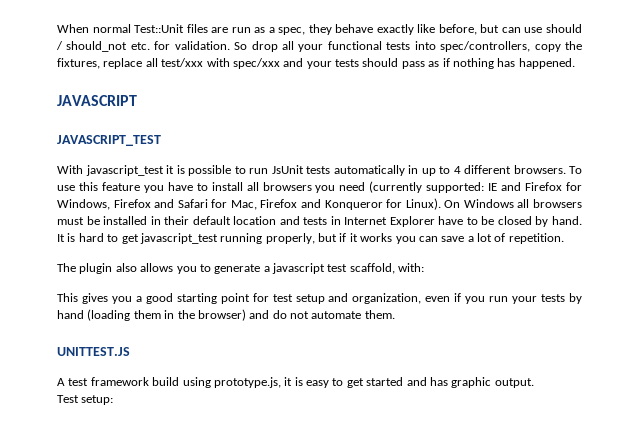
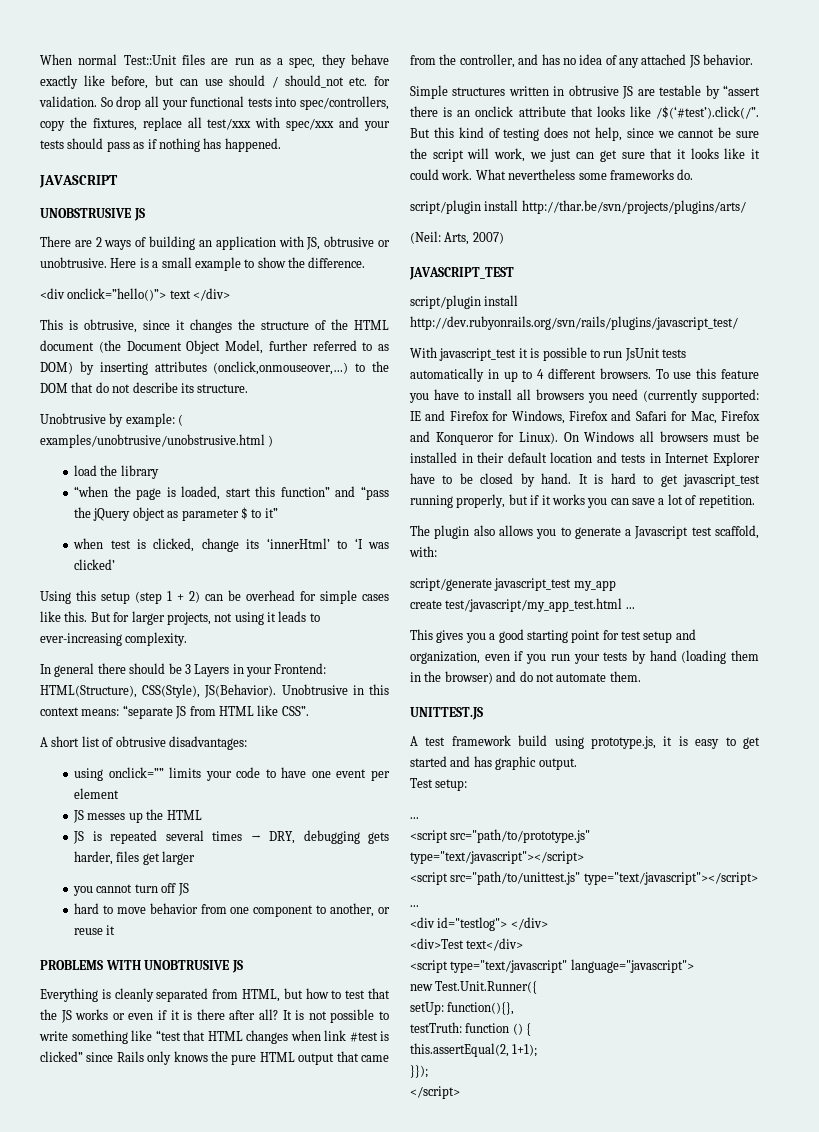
+ UNOBSTRUSIVE JS
+ There are 2 ways of building an application with JS, obtrusive or unobtrusive. Here is a small example to show the difference.
+ <div onclick=”hello()”> text </div>
+ This is obtrusive, since it changes the structure of the HTML document (the Document Object Model, further referred to as DOM) by inserting attributes (onclick,onmouseover,…) to the DOM that do not describe its structure.
+ Unobtrusive by example: ( examples/unobtrusive/unobstrusive.html )
+ load the library
+ “when the page is loaded, start this function” and “pass the jQuery object as parameter $ to it”
+ when test is clicked, change its ‘innerHtml’ to ‘I was clicked’
+ Using this setup (step 1 + 2) can be overhead for simple cases like this. But for larger projects, not using it leads to ever-increasing complexity.
+ In general there should be 3 Layers in your Frontend: HTML(Structure), CSS(Style), JS(Behavior). Unobtrusive in this context means: “separate JS from HTML like CSS”.
+ A short list of obtrusive disadvantages:
+ using onclick=”” limits your code to have one event per element
+ JS messes up the HTML
+ JS is repeated several times → DRY, debugging gets harder, files get larger
+ you cannot turn off JS
+ hard to move behavior from one component to another, or reuse it
+ PROBLEMS WITH UNOBTRUSIVE JS
+ Everything is cleanly separated from HTML, but how to test that the JS works or even if it is there after all? It is not possible to write something like “test that HTML changes when link #test is clicked” since Rails only knows the pure HTML output that came from the controller, and has no idea of any attached JS behavior.
+ Simple structures written in obtrusive JS are testable by “assert there is an onclick attribute that looks like /$(‘#test’).click(/”. But this kind of testing does not help, since we cannot be sure the script will work, we just can get sure that it looks like it could work. What nevertheless some frameworks do.
+ script/plugin install http://thar.be/svn/projects/plugins/arts/
+ (Neil: Arts, 2007)
  JAVASCRIPT_TEST
+ script/plugin install http://dev.rubyonrails.org/svn/rails/plugins/javascript_test/
- The plugin also allows you to generate a javascript test scaffold, with:
+ The plugin also allows you to generate a Javascript test scaffold, with:
+ script/generate javascript_test my_app
+ create test/javascript/my_app_test.html ...
  Test setup:
+ ...
+ <script src="path/to/prototype.js" type="text/javascript"></script>
+ <script src="path/to/unittest.js" type="text/javascript"></script>
+ ...
+ <div id="testlog"> </div>
+ <div>Test text</div>
+ <script type="text/javascript" language="javascript">
+ new Test.Unit.Runner({
+ setUp: function(){},
+ testTruth: function () {
+ this.assertEqual(2, 1+1);
+ }});
+ </script>

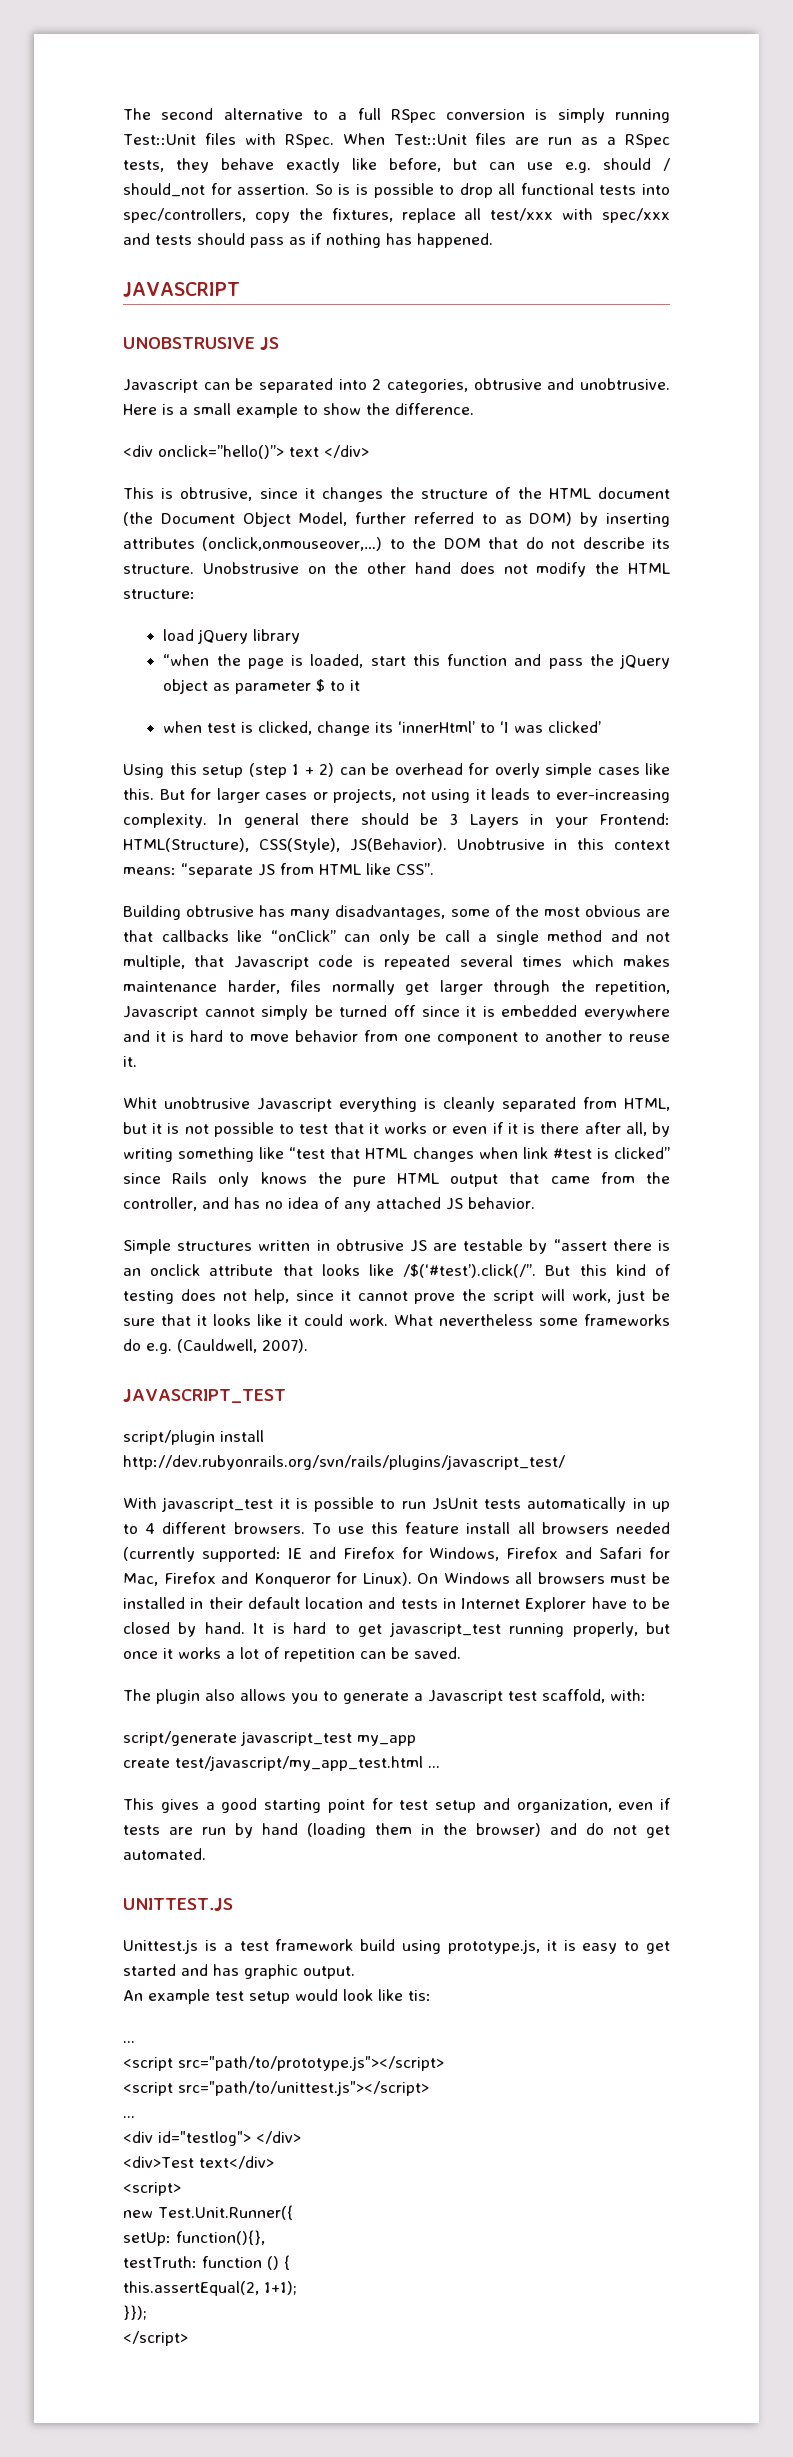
- When normal Test::Unit files are run as a spec, they behave exactly like before, but can use should / should_not etc. for validation. So drop all your functional tests into spec/controllers, copy the fixtures, replace all test/xxx with spec/xxx and your tests should pass as if nothing has happened.
+ The second alternative to a full RSpec conversion is simply running Test::Unit files with RSpec. When Test::Unit files are run as a RSpec tests, they behave exactly like before, but can use e.g. should / should_not for assertion. So is is possible to drop all functional tests into spec/controllers, copy the fixtures, replace all test/xxx with spec/xxx and tests should pass as if nothing has happened.
- There are 2 ways of building an application with JS, obtrusive or unobtrusive.
+ Javascript can be separated into 2 categories, obtrusive and unobtrusive.
- This is obtrusive, since it changes the structure of the HTML document (the Document Object Model, further referred to as DOM) by inserting attributes (onclick,onmouseover,…) to the DOM that do not describe its structure.
- Unobtrusive by example: ( examples/unobtrusive/unobstrusive.html )
+ This is obtrusive, since it changes the structure of the HTML document (the Document Object Model, further referred to as DOM) by inserting attributes (onclick,onmouseover,…) to the DOM that do not describe its structure. Unobstrusive on the other hand does not modify the HTML structure:
- load the library
+ load jQuery library
- “when the page is loaded, start this function” and “pass the jQuery object as parameter $ to it”
+ “when the page is loaded, start this function and pass the jQuery object as parameter $ to it
- Using this setup (step 1 + 2) can be overhead for simple cases like this.
+ Using this setup (step 1 + 2) can be overhead for overly simple cases like this.
- But for larger projects, not using it leads to ever-increasing complexity.
- In general there should be 3 Layers in your Frontend: HTML(Structure), CSS(Style), JS(Behavior).
+ But for larger cases or projects, not using it leads to ever-increasing complexity. In general there should be 3 Layers in your Frontend: HTML(Structure), CSS(Style), JS(Behavior).
- A short list of obtrusive disadvantages:
- using onclick=”” limits your code to have one event per element
- JS messes up the HTML
- JS is repeated several times → DRY, debugging gets harder, files get larger
- you cannot turn off JS
- hard to move behavior from one component to another, or reuse it
- PROBLEMS WITH UNOBTRUSIVE JS
- Everything is cleanly separated from HTML, but how to test that the JS works or even if it is there after all? It is not possible to write something like “test that HTML changes when link #test is clicked” since Rails only knows the pure HTML output that came from the controller, and has no idea of any attached JS behavior.
+ Building obtrusive has many disadvantages, some of the most obvious are that callbacks like “onClick” can only be call a single method and not multiple, that Javascript code is repeated several times which makes maintenance harder, files normally get larger through the repetition, Javascript cannot simply be turned off since it is embedded everywhere and it is hard to move behavior from one component to another to reuse it.
+ Whit unobtrusive Javascript everything is cleanly separated from HTML, but it is not possible to test that it works or even if it is there after all, by writing something like “test that HTML changes when link #test is clicked” since Rails only knows the pure HTML output that came from the controller, and has no idea of any attached JS behavior.
- Simple structures written in obtrusive JS are testable by “assert there is an onclick attribute that looks like /$(‘#test’).click(/”. But this kind of testing does not help, since we cannot be sure the script will work, we just can get sure that it looks like it could work.
+ Simple structures written in obtrusive JS are testable by “assert there is an onclick attribute that looks like /$(‘#test’).click(/”. But this kind of testing does not help, since it cannot prove the script will work, just be sure that it looks like it could work.
- What nevertheless some frameworks do.
- script/plugin install http://thar.be/svn/projects/plugins/arts/
- (Neil: Arts, 2007)
+ What nevertheless some frameworks do e.g. (Cauldwell, 2007).
- To use this feature you have to install all browsers you need (currently supported: IE and Firefox for Windows, Firefox and Safari for Mac, Firefox and Konqueror for Linux).
+ To use this feature install all browsers needed (currently supported: IE and Firefox for Windows, Firefox and Safari for Mac, Firefox and Konqueror for Linux).
- It is hard to get javascript_test running properly, but if it works you can save a lot of repetition.
+ It is hard to get javascript_test running properly, but once it works a lot of repetition can be saved.
- This gives you a good starting point for test setup and organization, even if you run your tests by hand (loading them in the browser) and do not automate them.
+ This gives a good starting point for test setup and organization, even if tests are run by hand (loading them in the browser) and do not get automated.
- A test framework build using prototype.js, it is easy to get started and has graphic output.
+ Unittest.js is a test framework build using prototype.js, it is easy to get started and has graphic output.
- Test setup:
+ An example test setup would look like tis:
- <script src="path/to/prototype.js" type="text/javascript"></script>
- <script src="path/to/unittest.js" type="text/javascript"></script>
+ <script src="path/to/prototype.js"></script>
+ <script src="path/to/unittest.js"></script>
- <script type="text/javascript" language="javascript">
+ <script>

